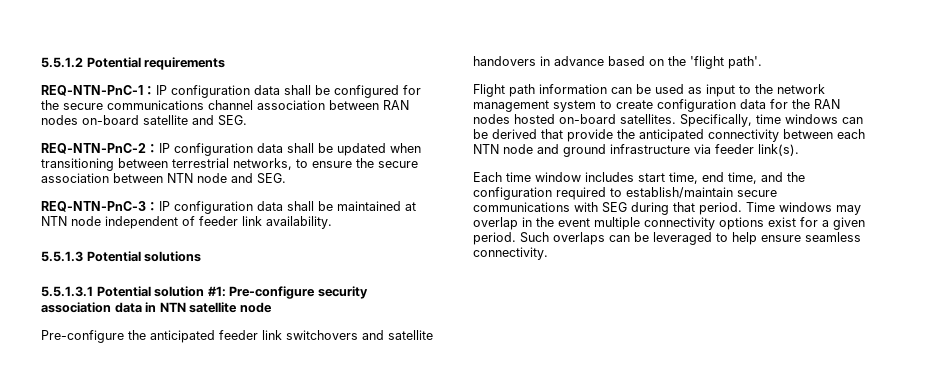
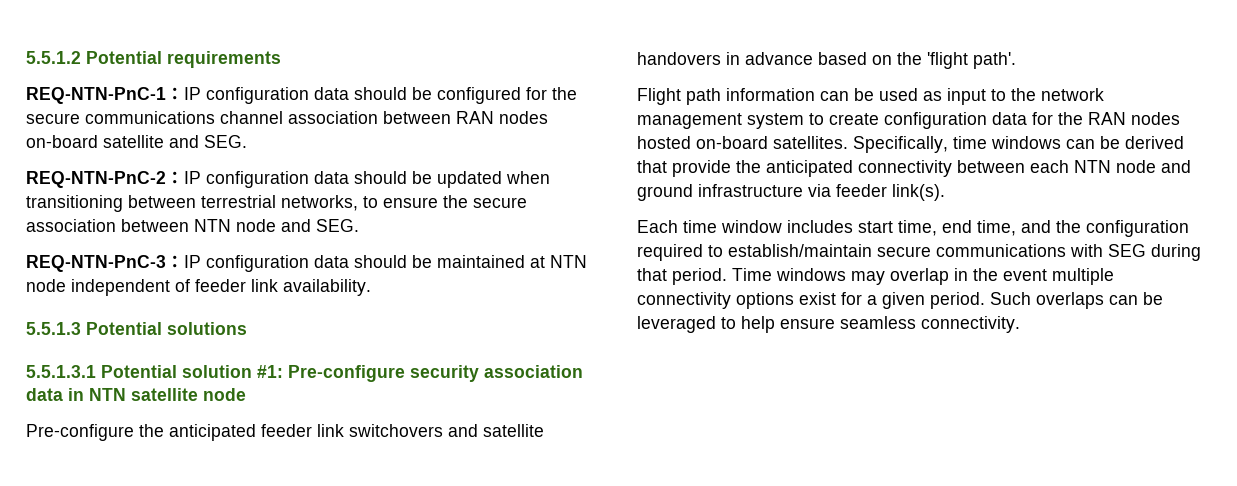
- REQ-NTN-PnC-1：IP configuration data shall be configured for the secure communications channel association between RAN nodes on-board satellite and SEG.
+ REQ-NTN-PnC-1：IP configuration data should be configured for the secure communications channel association between RAN nodes on-board satellite and SEG.
- REQ-NTN-PnC-2：IP configuration data shall be updated when transitioning between terrestrial networks, to ensure the secure association between NTN node and SEG.
+ REQ-NTN-PnC-2：IP configuration data should be updated when transitioning between terrestrial networks, to ensure the secure association between NTN node and SEG.
- REQ-NTN-PnC-3：IP configuration data shall be maintained at NTN node independent of feeder link availability.
+ REQ-NTN-PnC-3：IP configuration data should be maintained at NTN node independent of feeder link availability.

